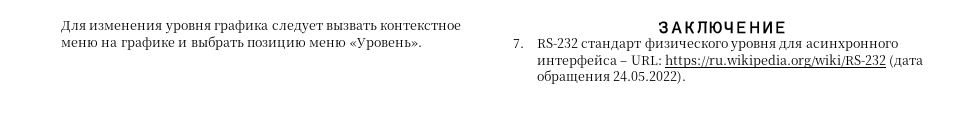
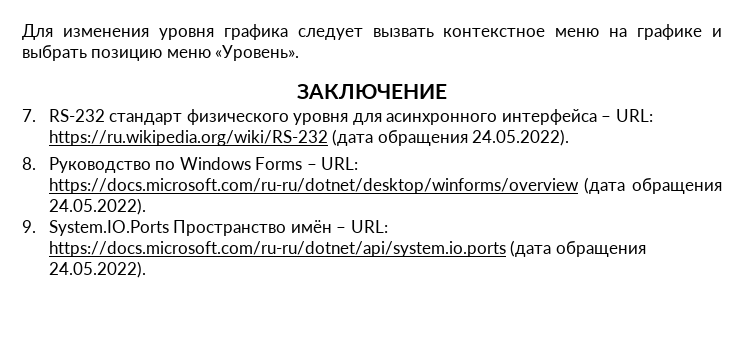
+ 8. Руководство по Windows Forms – URL: https://docs.microsoft.com/ru-ru/dotnet/desktop/winforms/overview (дата обращения 24.05.2022).
+ 9. System.IO.Ports Пространство имён – URL: https://docs.microsoft.com/ru-ru/dotnet/api/system.io.ports (дата обращения 24.05.2022).

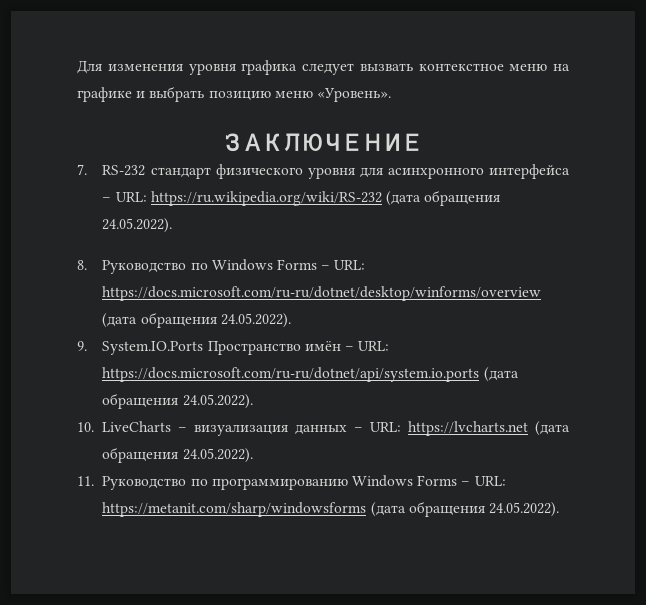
+ 10. LiveCharts – визуализация данных – URL: https://lvcharts.net (дата обращения 24.05.2022).
+ 11. Руководство по программированию Windows Forms – URL: https://metanit.com/sharp/windowsforms (дата обращения 24.05.2022).

